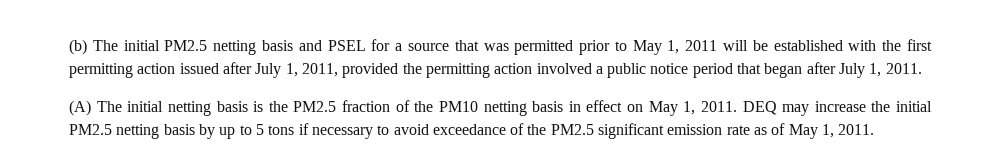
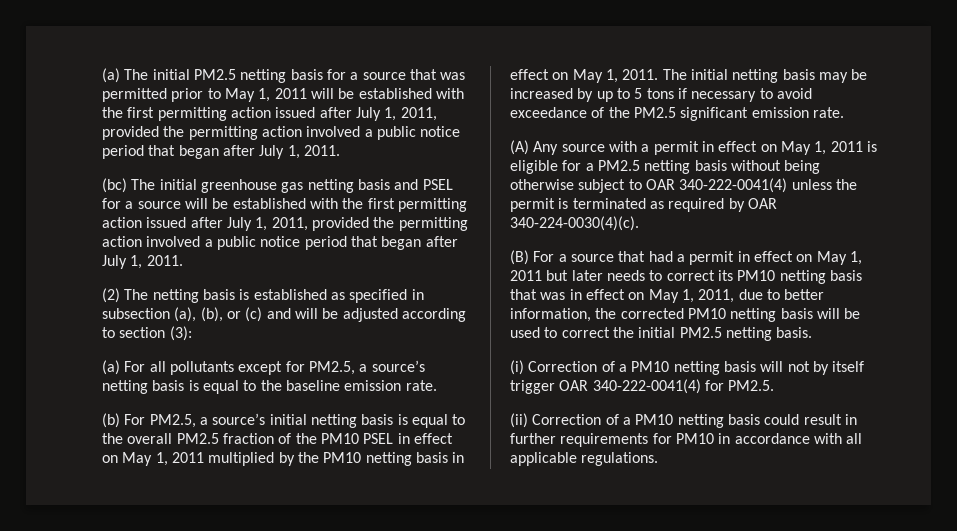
- (b) The initial PM2.5 netting basis and PSEL for a source that was permitted prior to May 1, 2011 will be established with the first permitting action issued after July 1, 2011, provided the permitting action involved a public notice period that began after July 1, 2011.
+ (a) The initial PM2.5 netting basis for a source that was permitted prior to May 1, 2011 will be established with the first permitting action issued after July 1, 2011, provided the permitting action involved a public notice period that began after July 1, 2011.
- (A) The initial netting basis is the PM2.5 fraction of the PM10 netting basis in effect on May 1, 2011.
+ (bc) The initial greenhouse gas netting basis and PSEL for a source will be established with the first permitting action issued after July 1, 2011, provided the permitting action involved a public notice period that began after July 1, 2011.
+ (2) The netting basis is established as specified in subsection (a), (b), or (c) and will be adjusted according to section (3):
+ (a) For all pollutants except for PM2.5, a source’s netting basis is equal to the baseline emission rate.
+ (b) For PM2.5, a source’s initial netting basis is equal to the overall PM2.5 fraction of the PM10 PSEL in effect on May 1, 2011 multiplied by the PM10 netting basis in effect on May 1, 2011.
- DEQ may increase the initial PM2.5 netting basis by up to 5 tons if necessary to avoid exceedance of the PM2.5 significant emission rate as of May 1, 2011.
+ The initial netting basis may be increased by up to 5 tons if necessary to avoid exceedance of the PM2.5 significant emission rate.
+ (A) Any source with a permit in effect on May 1, 2011 is eligible for a PM2.5 netting basis without being otherwise subject to OAR 340-222-0041(4) unless the permit is terminated as required by OAR 340-224-0030(4)(c).
+ (B) For a source that had a permit in effect on May 1, 2011 but later needs to correct its PM10 netting basis that was in effect on May 1, 2011, due to better information, the corrected PM10 netting basis will be used to correct the initial PM2.5 netting basis.
+ (i) Correction of a PM10 netting basis will not by itself trigger OAR 340-222-0041(4) for PM2.5.
+ (ii) Correction of a PM10 netting basis could result in further requirements for PM10 in accordance with all applicable regulations.

